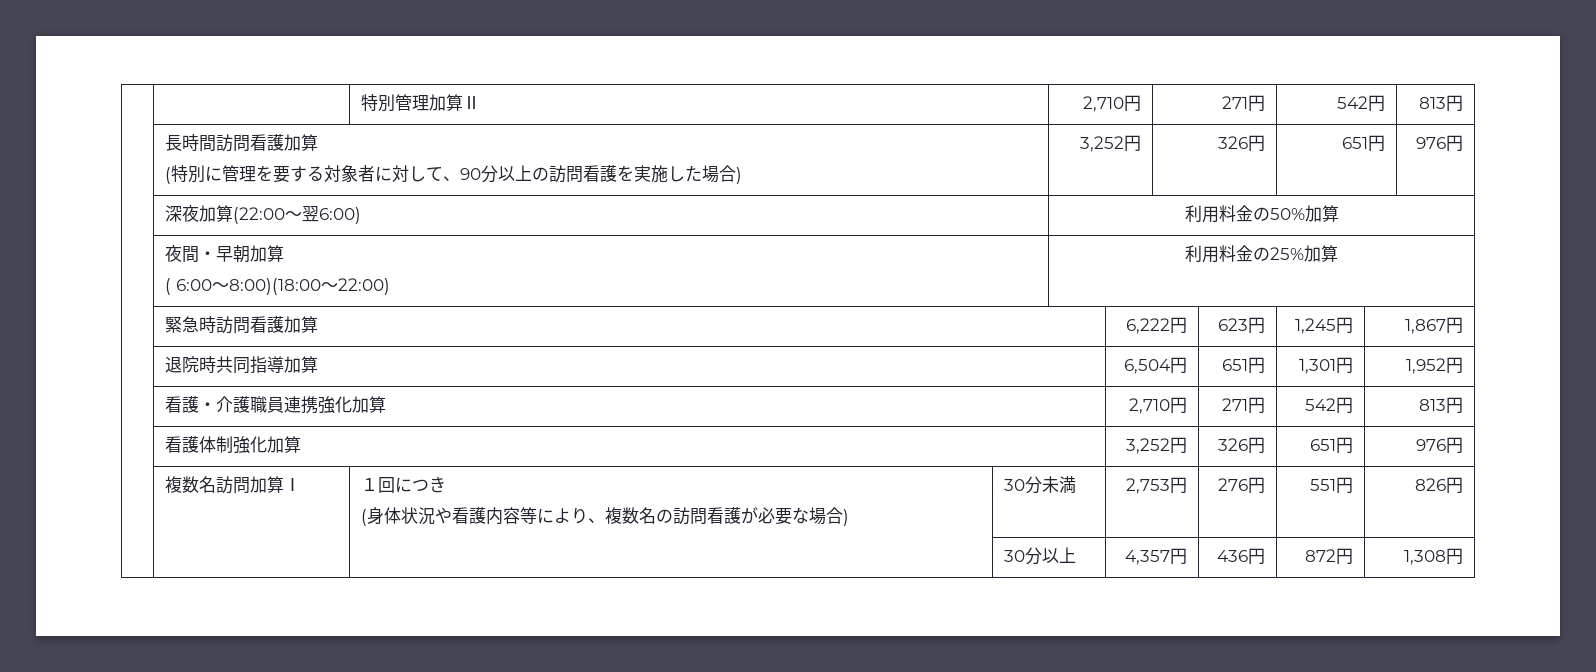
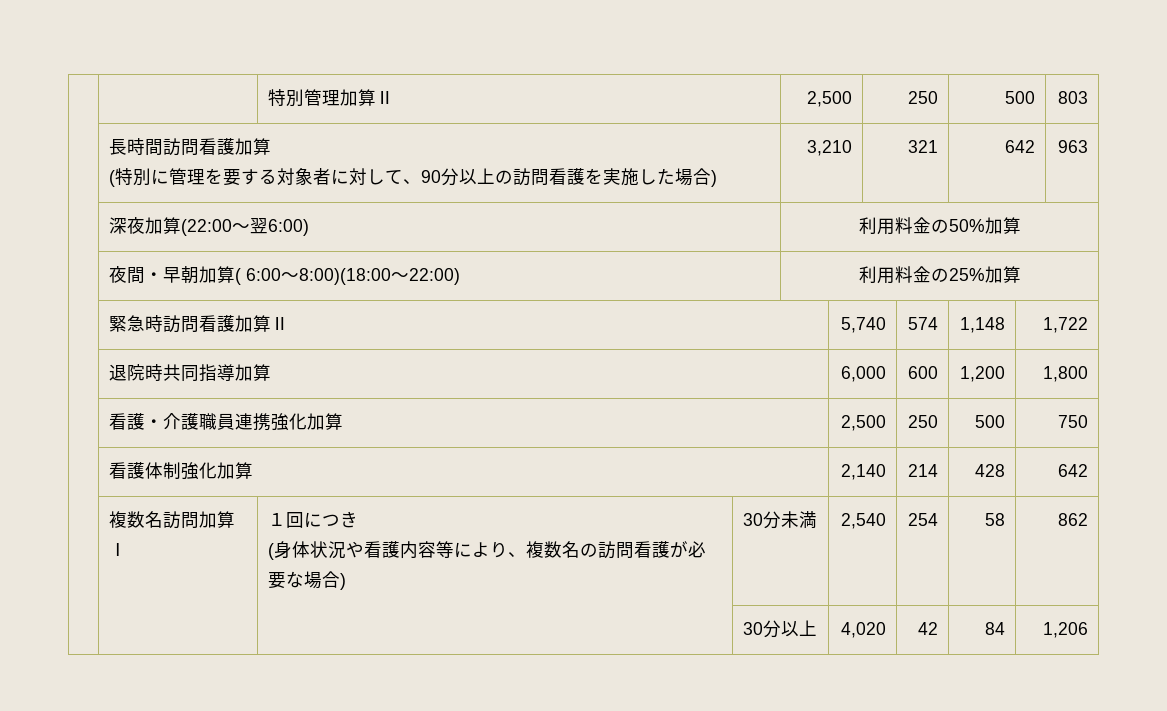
- | | 特別管理加算Ⅱ | 2,710円 | 271円 | 542円 | 813円
+ | | 特別管理加算Ⅱ | 2,500 | 250 | 500 | 803
  | 長時間訪問看護加算
- (特別に管理を要する対象者に対して、90分以上の訪問看護を実施した場合) | 3,252円 | 326円 | 651円 | 976円
+ (特別に管理を要する対象者に対して、90分以上の訪問看護を実施した場合) | 3,210 | 321 | 642 | 963
- | 夜間・早朝加算
- ( 6:00～8:00)(18:00～22:00) | 利用料金の25%加算
+ | 夜間・早朝加算( 6:00～8:00)(18:00～22:00) | 利用料金の25%加算
- | 緊急時訪問看護加算 | 6,222円 | 623円 | 1,245円 | 1,867円
+ | 緊急時訪問看護加算Ⅱ | 5,740 | 574 | 1,148 | 1,722
- | 退院時共同指導加算 | 6,504円 | 651円 | 1,301円 | 1,952円
+ | 退院時共同指導加算 | 6,000 | 600 | 1,200 | 1,800
- | 看護・介護職員連携強化加算 | 2,710円 | 271円 | 542円 | 813円
- | 看護体制強化加算 | 3,252円 | 326円 | 651円 | 976円
+ | 看護・介護職員連携強化加算 | 2,500 | 250 | 500 | 750
+ | 看護体制強化加算 | 2,140 | 214 | 428 | 642
  | 複数名訪問加算Ⅰ | １回につき
- (身体状況や看護内容等により、複数名の訪問看護が必要な場合) | 30分未満 | 2,753円 | 276円 | 551円 | 826円
- | | | 30分以上 | 4,357円 | 436円 | 872円 | 1,308円
+ (身体状況や看護内容等により、複数名の訪問看護が必要な場合) | 30分未満 | 2,540 | 254 | 58 | 862
+ | | | 30分以上 | 4,020 | 42 | 84 | 1,206

